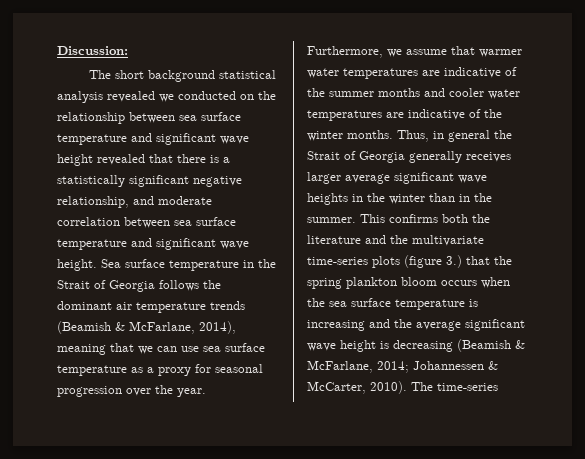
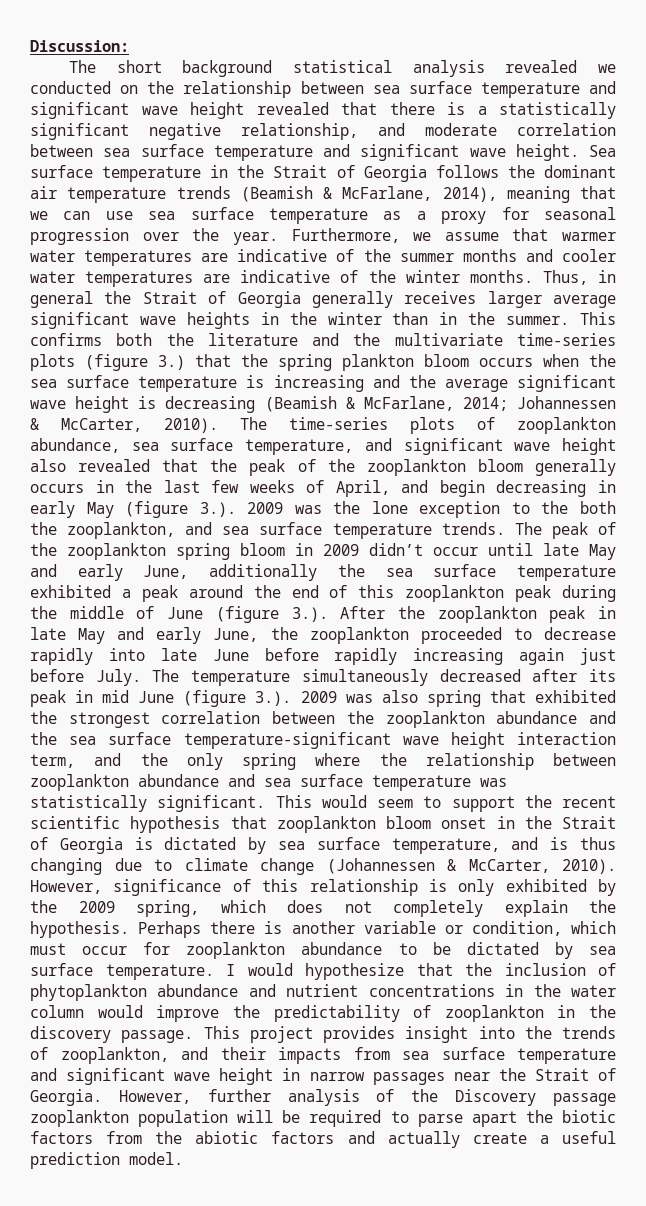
- The time-series
+ The time-series plots of zooplankton abundance, sea surface temperature, and significant wave height also revealed that the peak of the zooplankton bloom generally occurs in the last few weeks of April, and begin decreasing in early May (figure 3.). 2009 was the lone exception to the both the zooplankton, and sea surface temperature trends. The peak of the zooplankton spring bloom in 2009 didn’t occur until late May and early June, additionally the sea surface temperature exhibited a peak around the end of this zooplankton peak during the middle of June (figure 3.). After the zooplankton peak in late May and early June, the zooplankton proceeded to decrease rapidly into late June before rapidly increasing again just before July. The temperature simultaneously decreased after its peak in mid June (figure 3.). 2009 was also spring that exhibited the strongest correlation between the zooplankton abundance and the sea surface temperature-significant wave height interaction term, and the only spring where the relationship between zooplankton abundance and sea surface temperature was statistically significant. This would seem to support the recent scientific hypothesis that zooplankton bloom onset in the Strait of Georgia is dictated by sea surface temperature, and is thus changing due to climate change (Johannessen & McCarter, 2010). However, significance of this relationship is only exhibited by the 2009 spring, which does not completely explain the hypothesis. Perhaps there is another variable or condition, which must occur for zooplankton abundance to be dictated by sea surface temperature. I would hypothesize that the inclusion of phytoplankton abundance and nutrient concentrations in the water column would improve the predictability of zooplankton in the discovery passage. This project provides insight into the trends of zooplankton, and their impacts from sea surface temperature and significant wave height in narrow passages near the Strait of Georgia. However, further analysis of the Discovery passage zooplankton population will be required to parse apart the biotic factors from the abiotic factors and actually create a useful prediction model.

